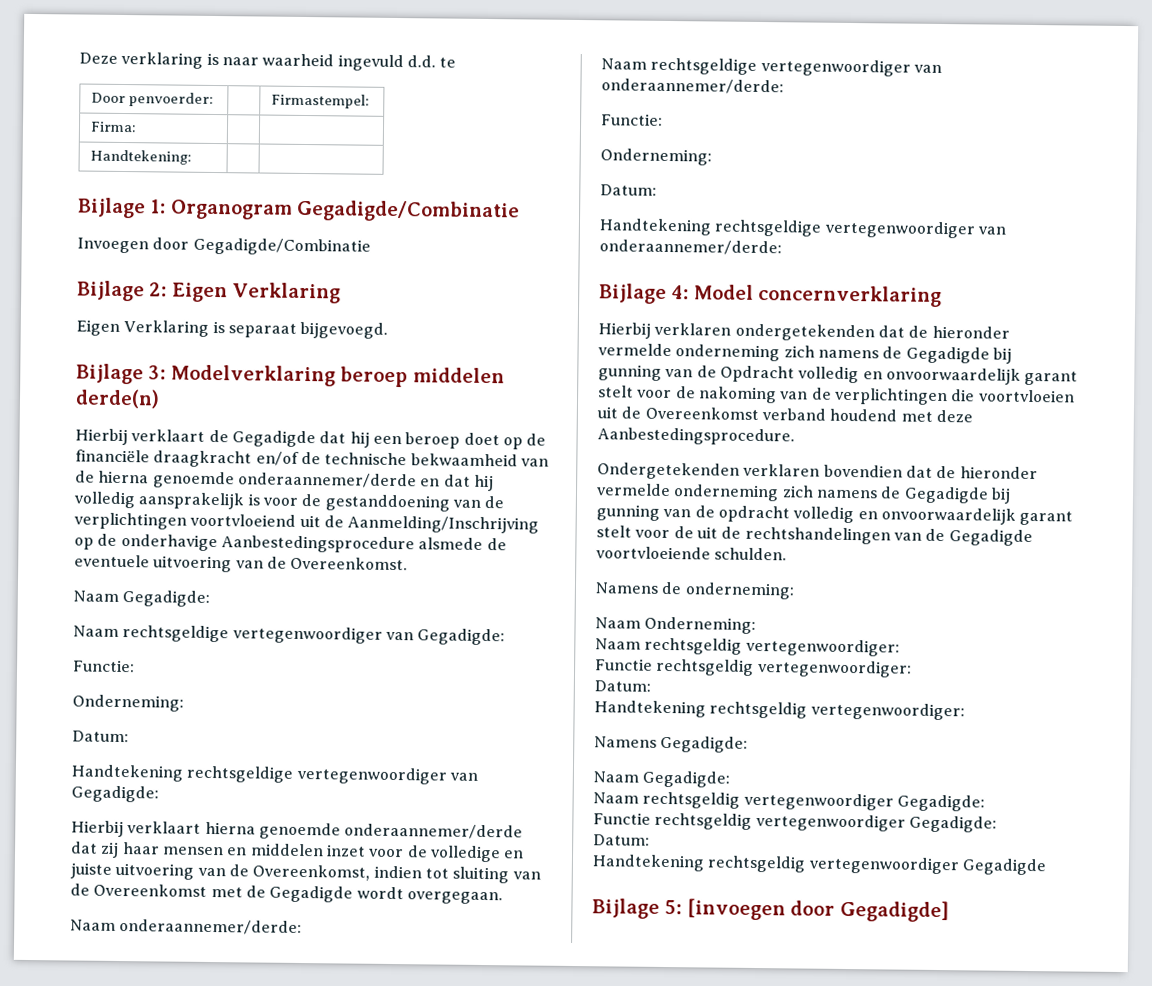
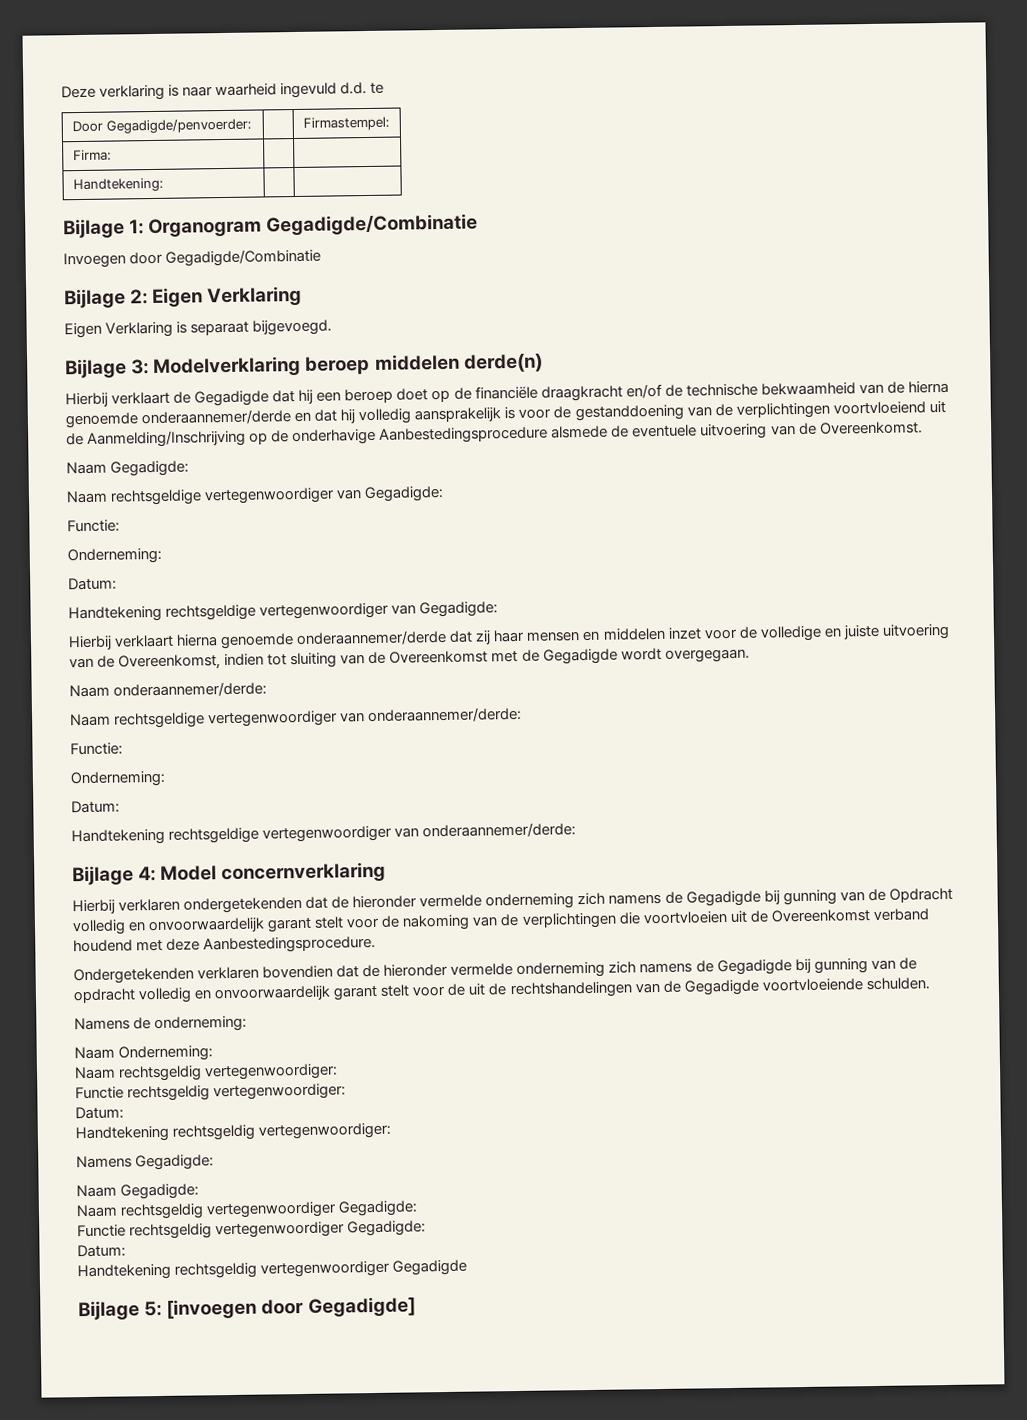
- Door penvoerder: | | Firmastempel:
+ Door Gegadigde/penvoerder: | | Firmastempel:

